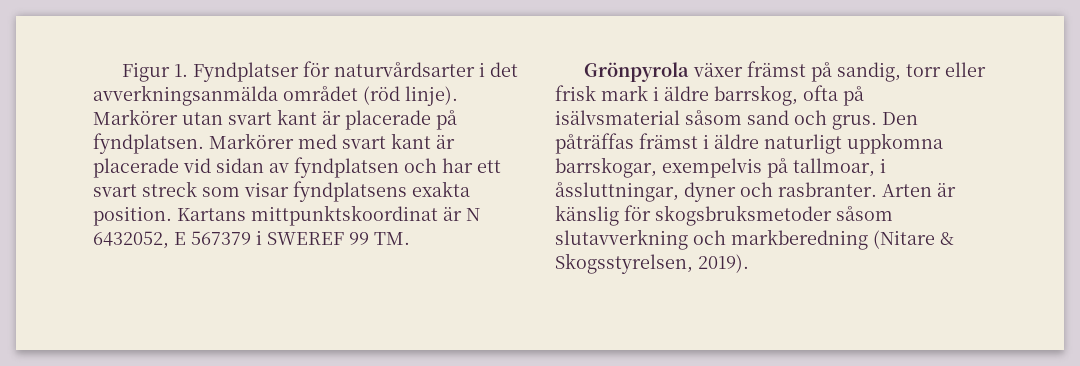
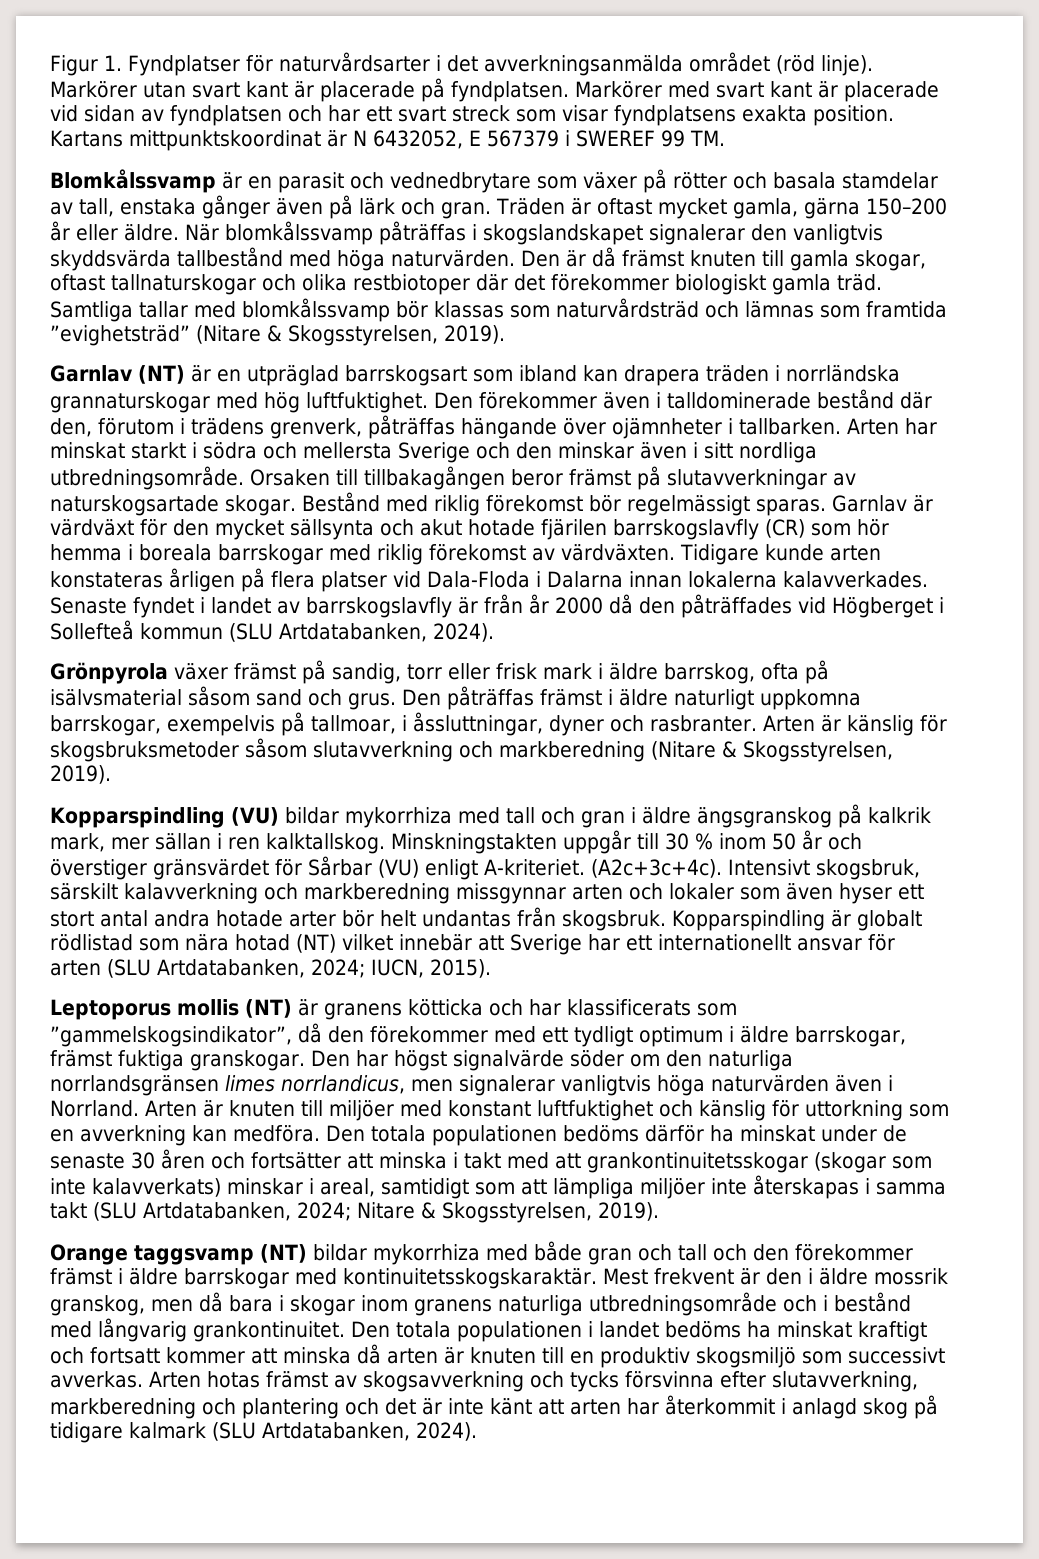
+ Blomkålssvamp är en parasit och vednedbrytare som växer på rötter och basala stamdelar av tall, enstaka gånger även på lärk och gran. Träden är oftast mycket gamla, gärna 150–200 år eller äldre. När blomkålssvamp påträffas i skogslandskapet signalerar den vanligtvis skyddsvärda tallbestånd med höga naturvärden. Den är då främst knuten till gamla skogar, oftast tallnaturskogar och olika restbiotoper där det förekommer biologiskt gamla träd. Samtliga tallar med blomkålssvamp bör klassas som naturvårdsträd och lämnas som framtida ”evighetsträd” (Nitare & Skogsstyrelsen, 2019).
+ Garnlav (NT) är en utpräglad barrskogsart som ibland kan drapera träden i norrländska grannaturskogar med hög luftfuktighet. Den förekommer även i talldominerade bestånd där den, förutom i trädens grenverk, påträffas hängande över ojämnheter i tallbarken. Arten har minskat starkt i södra och mellersta Sverige och den minskar även i sitt nordliga utbredningsområde. Orsaken till tillbakagången beror främst på slutavverkningar av naturskogsartade skogar. Bestånd med riklig förekomst bör regelmässigt sparas. Garnlav är värdväxt för den mycket sällsynta och akut hotade fjärilen barrskogslavfly (CR) som hör hemma i boreala barrskogar med riklig förekomst av värdväxten. Tidigare kunde arten konstateras årligen på flera platser vid Dala-Floda i Dalarna innan lokalerna kalavverkades. Senaste fyndet i landet av barrskogslavfly är från år 2000 då den påträffades vid Högberget i Sollefteå kommun (SLU Artdatabanken, 2024).
+ Kopparspindling (VU) bildar mykorrhiza med tall och gran i äldre ängsgranskog på kalkrik mark, mer sällan i ren kalktallskog. Minskningstakten uppgår till 30 % inom 50 år och överstiger gränsvärdet för Sårbar (VU) enligt A-kriteriet. (A2c+3c+4c). Intensivt skogsbruk, särskilt kalavverkning och markberedning missgynnar arten och lokaler som även hyser ett stort antal andra hotade arter bör helt undantas från skogsbruk. Kopparspindling är globalt rödlistad som nära hotad (NT) vilket innebär att Sverige har ett internationellt ansvar för arten (SLU Artdatabanken, 2024; IUCN, 2015).
+ Leptoporus mollis (NT) är granens kötticka och har klassificerats som ”gammelskogsindikator”, då den förekommer med ett tydligt optimum i äldre barrskogar, främst fuktiga granskogar. Den har högst signalvärde söder om den naturliga norrlandsgränsen limes norrlandicus, men signalerar vanligtvis höga naturvärden även i Norrland. Arten är knuten till miljöer med konstant luftfuktighet och känslig för uttorkning som en avverkning kan medföra. Den totala populationen bedöms därför ha minskat under de senaste 30 åren och fortsätter att minska i takt med att grankontinuitetsskogar (skogar som inte kalavverkats) minskar i areal, samtidigt som att lämpliga miljöer inte återskapas i samma takt (SLU Artdatabanken, 2024; Nitare & Skogsstyrelsen, 2019).
+ Orange taggsvamp (NT) bildar mykorrhiza med både gran och tall och den förekommer främst i äldre barrskogar med kontinuitetsskogskaraktär. Mest frekvent är den i äldre mossrik granskog, men då bara i skogar inom granens naturliga utbredningsområde och i bestånd med långvarig grankontinuitet. Den totala populationen i landet bedöms ha minskat kraftigt och fortsatt kommer att minska då arten är knuten till en produktiv skogsmiljö som successivt avverkas. Arten hotas främst av skogsavverkning och tycks försvinna efter slutavverkning, markberedning och plantering och det är inte känt att arten har återkommit i anlagd skog på tidigare kalmark (SLU Artdatabanken, 2024).

